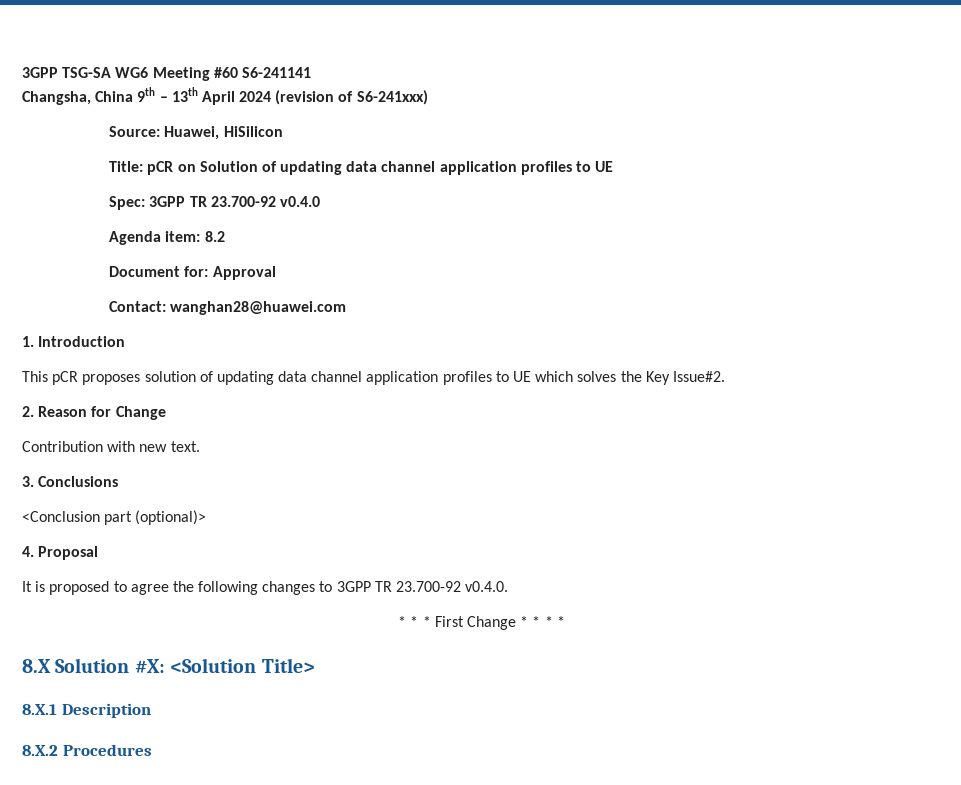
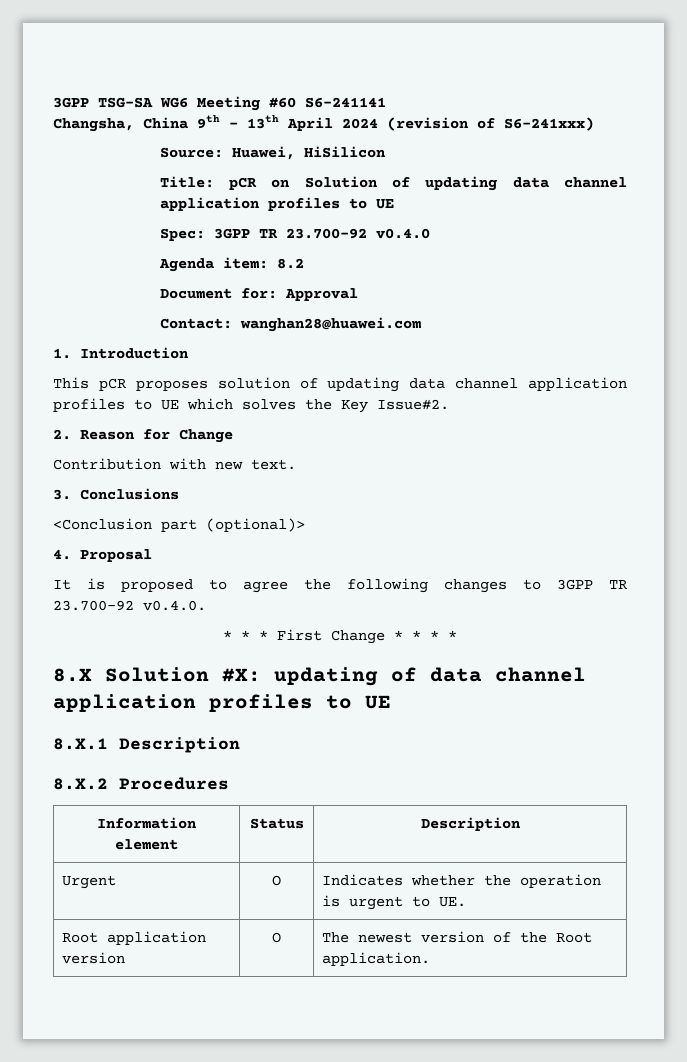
- 8.X Solution #X: <Solution Title>
+ 8.X Solution #X: updating of data channel application profiles to UE
  8.X.1 Description
  8.X.2 Procedures
+ Information element | Status | Description
+ Urgent | O | Indicates whether the operation is urgent to UE.
+ Root application version | O | The newest version of the Root application.

